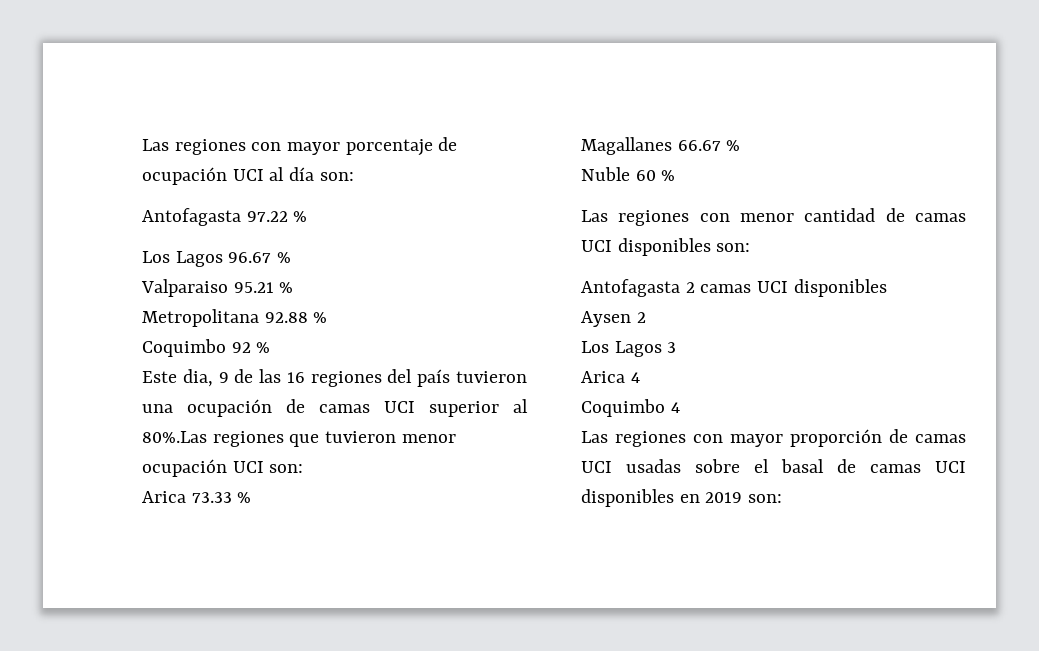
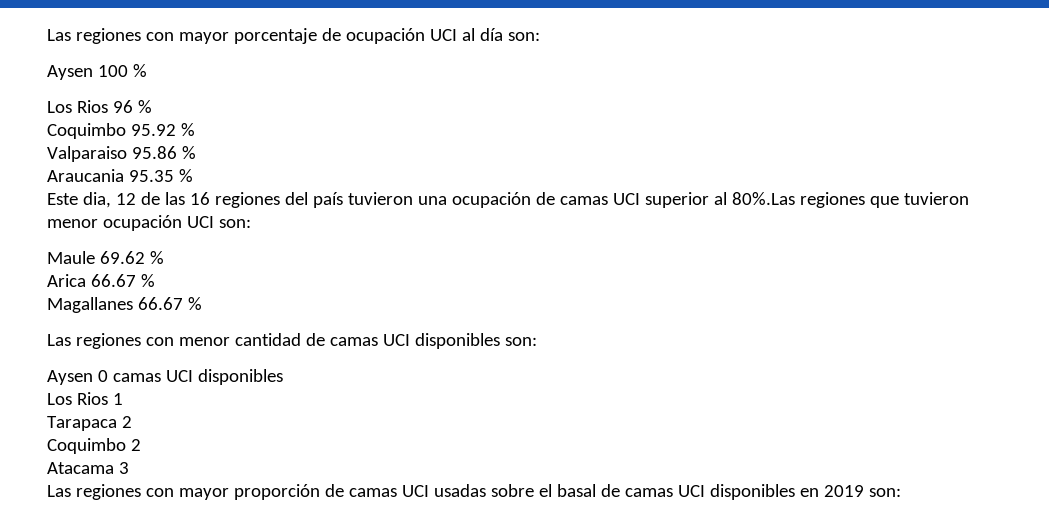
- Antofagasta 97.22 %
+ Aysen 100 %
- Los Lagos 96.67 %
+ Los Rios 96 %
+ Coquimbo 95.92 %
- Valparaiso 95.21 %
- Metropolitana 92.88 %
- Coquimbo 92 %
+ Valparaiso 95.86 %
+ Araucania 95.35 %
- Este dia, 9 de las 16 regiones del país tuvieron una ocupación de camas UCI superior al 80%.Las regiones que tuvieron menor ocupación UCI son:
+ Este dia, 12 de las 16 regiones del país tuvieron una ocupación de camas UCI superior al 80%.Las regiones que tuvieron menor ocupación UCI son:
- Arica 73.33 %
+ Maule 69.62 %
+ Arica 66.67 %
- Nuble 60 %
- Antofagasta 2 camas UCI disponibles
+ Aysen 0 camas UCI disponibles
- Aysen 2
- Los Lagos 3
- Arica 4
- Coquimbo 4
+ Los Rios 1
+ Tarapaca 2
+ Coquimbo 2
+ Atacama 3

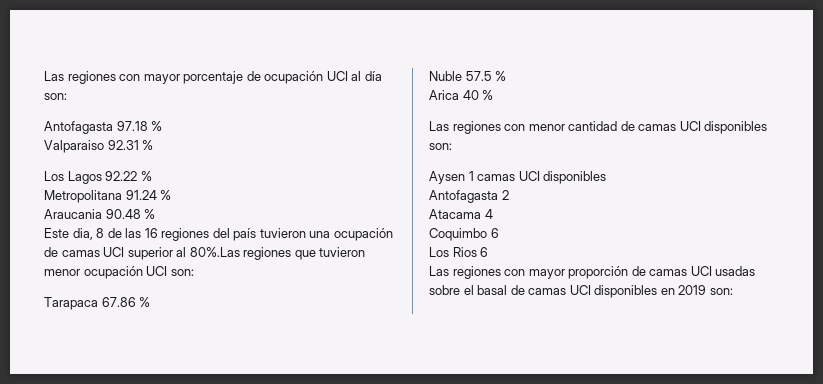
- Aysen 100 %
+ Antofagasta 97.18 %
+ Valparaiso 92.31 %
- Los Rios 96 %
- Coquimbo 95.92 %
- Valparaiso 95.86 %
+ Los Lagos 92.22 %
+ Metropolitana 91.24 %
- Araucania 95.35 %
+ Araucania 90.48 %
- Este dia, 12 de las 16 regiones del país tuvieron una ocupación de camas UCI superior al 80%.Las regiones que tuvieron menor ocupación UCI son:
+ Este dia, 8 de las 16 regiones del país tuvieron una ocupación de camas UCI superior al 80%.Las regiones que tuvieron menor ocupación UCI son:
- Maule 69.62 %
- Arica 66.67 %
- Magallanes 66.67 %
+ Tarapaca 67.86 %
+ Nuble 57.5 %
+ Arica 40 %
- Aysen 0 camas UCI disponibles
+ Aysen 1 camas UCI disponibles
- Los Rios 1
- Tarapaca 2
- Coquimbo 2
- Atacama 3
+ Antofagasta 2
+ Atacama 4
+ Coquimbo 6
+ Los Rios 6

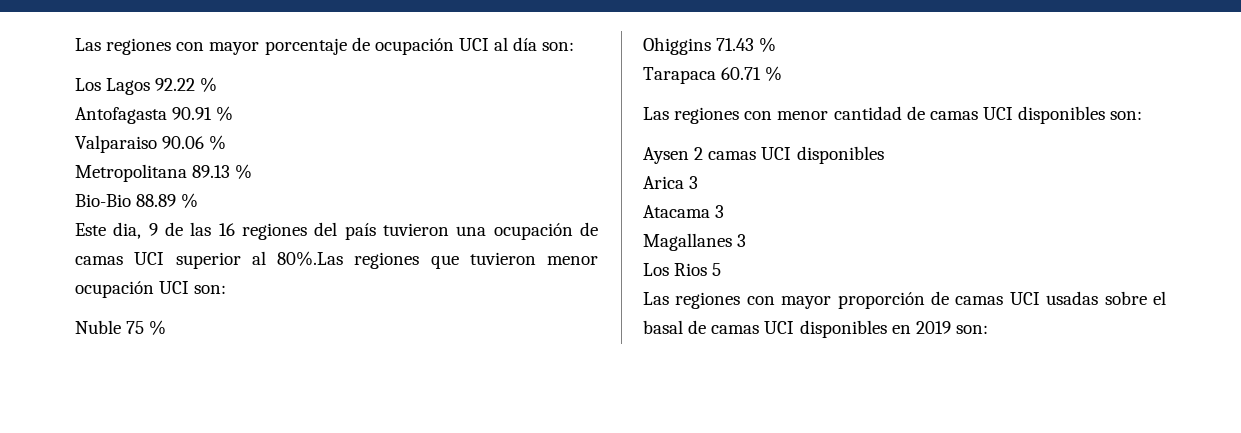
- Antofagasta 97.18 %
- Valparaiso 92.31 %
- Metropolitana 91.24 %
- Araucania 90.48 %
+ Antofagasta 90.91 %
+ Valparaiso 90.06 %
+ Metropolitana 89.13 %
+ Bio-Bio 88.89 %
- Este dia, 8 de las 16 regiones del país tuvieron una ocupación de camas UCI superior al 80%.Las regiones que tuvieron menor ocupación UCI son:
+ Este dia, 9 de las 16 regiones del país tuvieron una ocupación de camas UCI superior al 80%.Las regiones que tuvieron menor ocupación UCI son:
- Tarapaca 67.86 %
- Nuble 57.5 %
- Arica 40 %
+ Nuble 75 %
+ Ohiggins 71.43 %
+ Tarapaca 60.71 %
- Aysen 1 camas UCI disponibles
+ Aysen 2 camas UCI disponibles
- Antofagasta 2
+ Arica 3
- Atacama 4
- Coquimbo 6
+ Atacama 3
+ Magallanes 3
- Los Rios 6
+ Los Rios 5

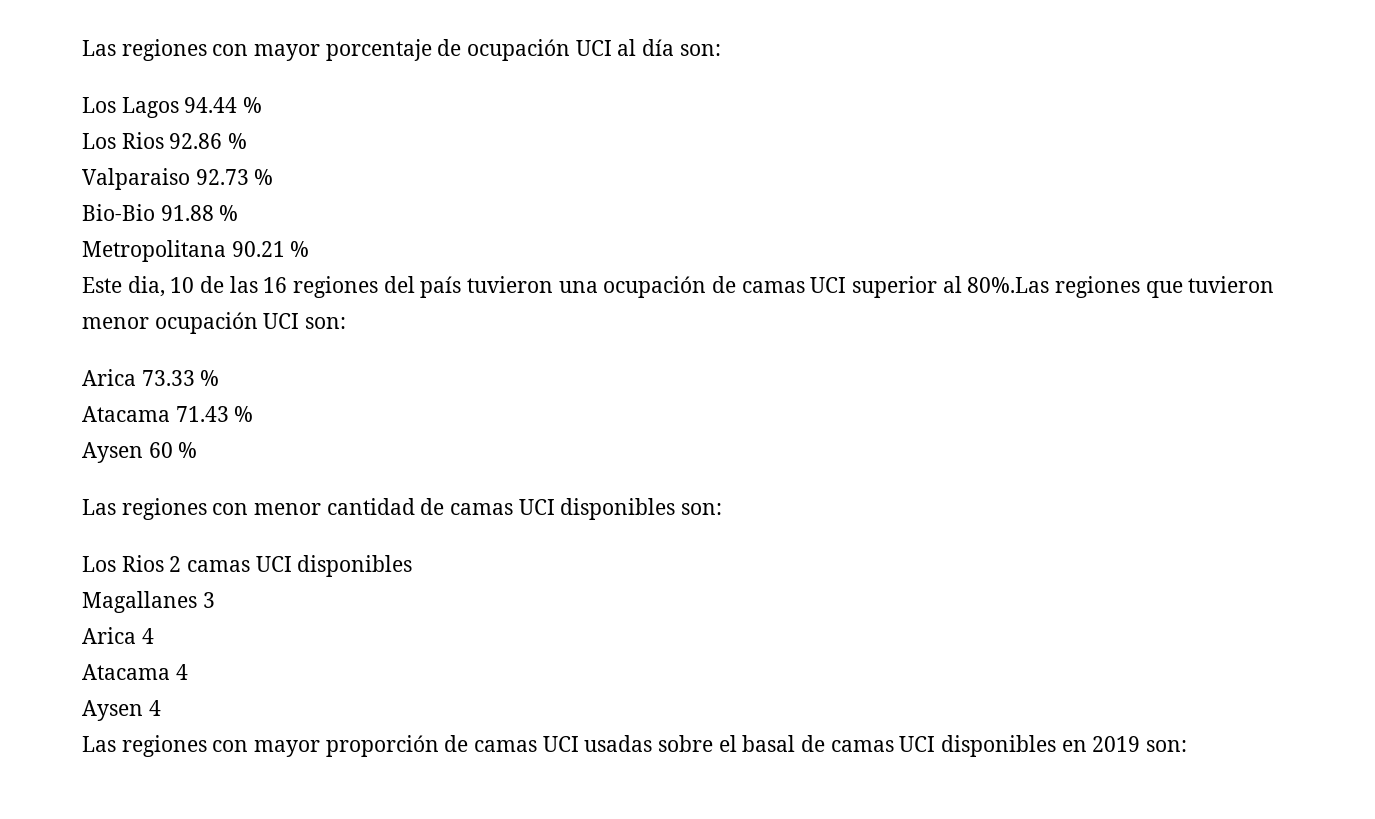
- Los Lagos 92.22 %
- Antofagasta 90.91 %
+ Los Lagos 94.44 %
+ Los Rios 92.86 %
- Valparaiso 90.06 %
- Metropolitana 89.13 %
- Bio-Bio 88.89 %
+ Valparaiso 92.73 %
+ Bio-Bio 91.88 %
+ Metropolitana 90.21 %
- Este dia, 9 de las 16 regiones del país tuvieron una ocupación de camas UCI superior al 80%.Las regiones que tuvieron menor ocupación UCI son:
+ Este dia, 10 de las 16 regiones del país tuvieron una ocupación de camas UCI superior al 80%.Las regiones que tuvieron menor ocupación UCI son:
- Nuble 75 %
- Ohiggins 71.43 %
+ Arica 73.33 %
+ Atacama 71.43 %
- Tarapaca 60.71 %
+ Aysen 60 %
- Aysen 2 camas UCI disponibles
+ Los Rios 2 camas UCI disponibles
- Arica 3
- Atacama 3
  Magallanes 3
- Los Rios 5
+ Arica 4
+ Atacama 4
+ Aysen 4

